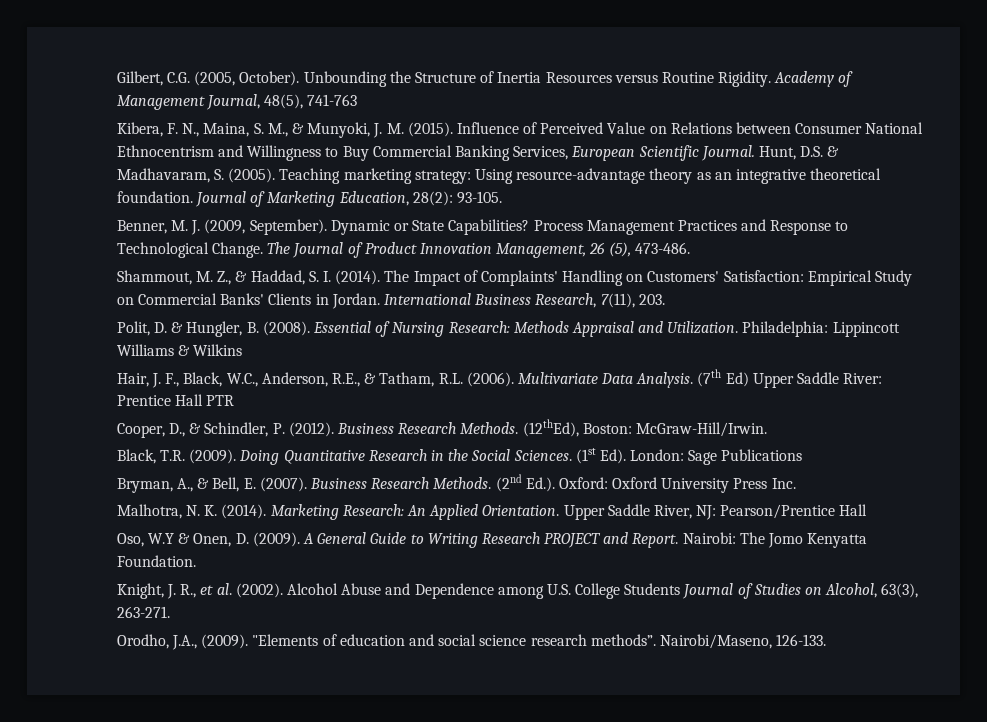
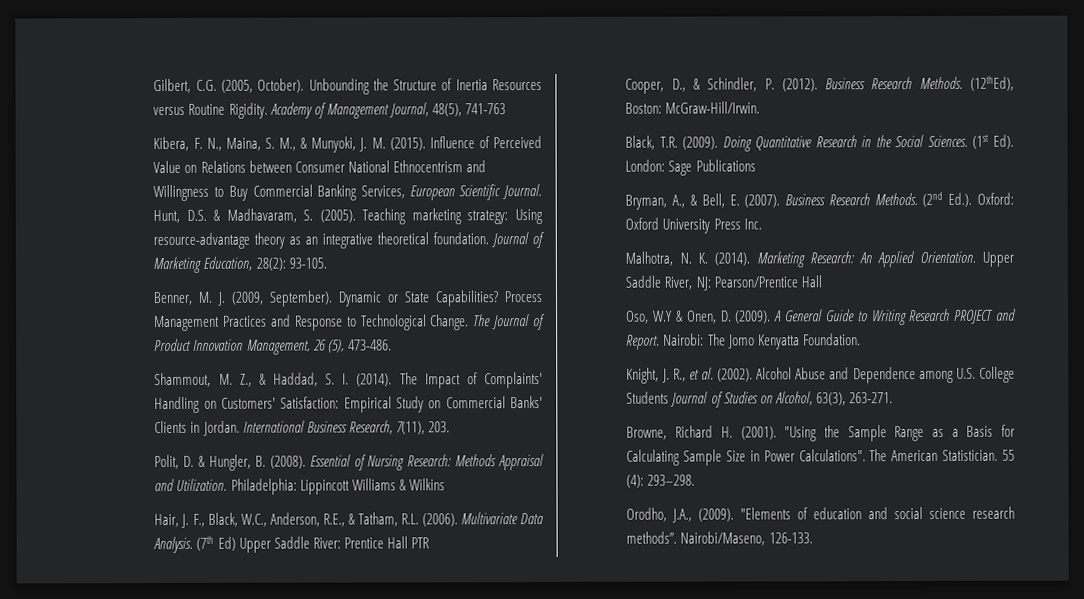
+ Browne, Richard H. (2001). "Using the Sample Range as a Basis for Calculating Sample Size in Power Calculations". The American Statistician. 55 (4): 293–298.

